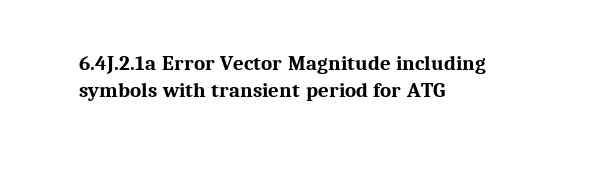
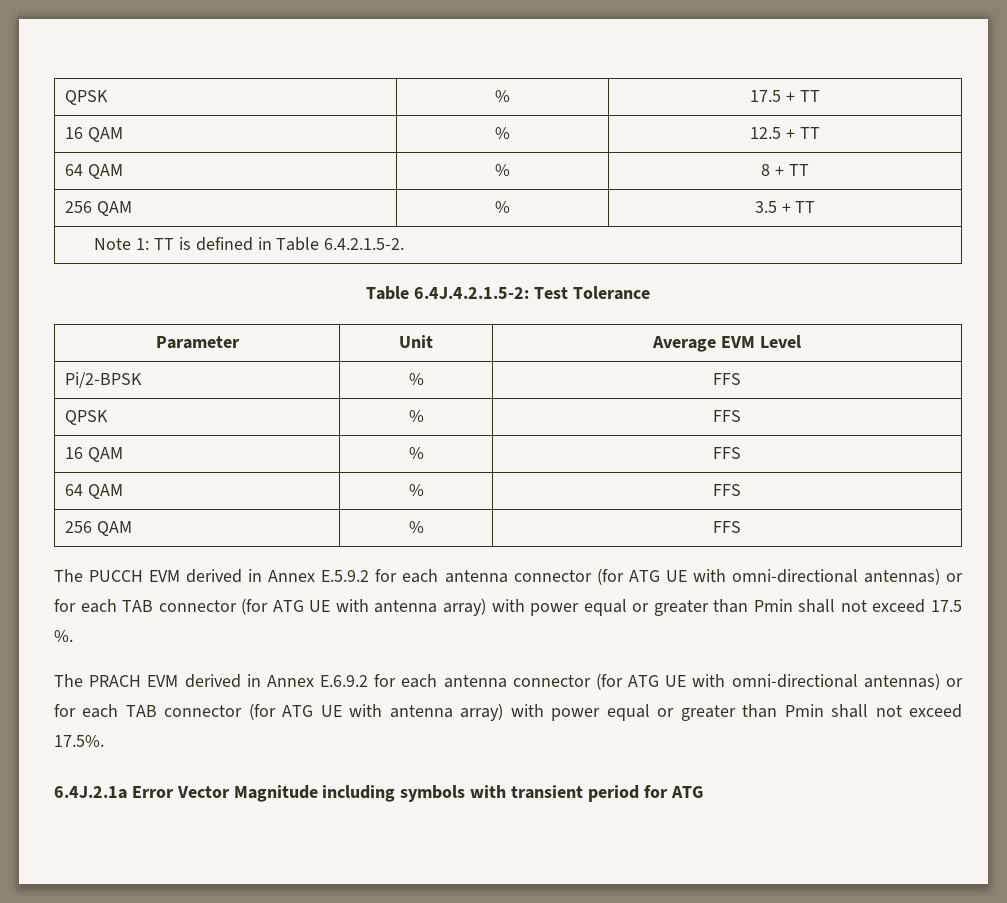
+ QPSK | % | 17.5 + TT
+ 16 QAM | % | 12.5 + TT
+ 64 QAM | % | 8 + TT
+ 256 QAM | % | 3.5 + TT
+ Note 1: TT is defined in Table 6.4.2.1.5-2.
+ Table 6.4J.4.2.1.5-2: Test Tolerance
+ Parameter | Unit | Average EVM Level
+ Pi/2-BPSK | % | FFS
+ QPSK | % | FFS
+ 16 QAM | % | FFS
+ 64 QAM | % | FFS
+ 256 QAM | % | FFS
+ The PUCCH EVM derived in Annex E.5.9.2 for each antenna connector (for ATG UE with omni-directional antennas) or for each TAB connector (for ATG UE with antenna array) with power equal or greater than Pmin shall not exceed 17.5 %.
+ The PRACH EVM derived in Annex E.6.9.2 for each antenna connector (for ATG UE with omni-directional antennas) or for each TAB connector (for ATG UE with antenna array) with power equal or greater than Pmin shall not exceed 17.5%.

